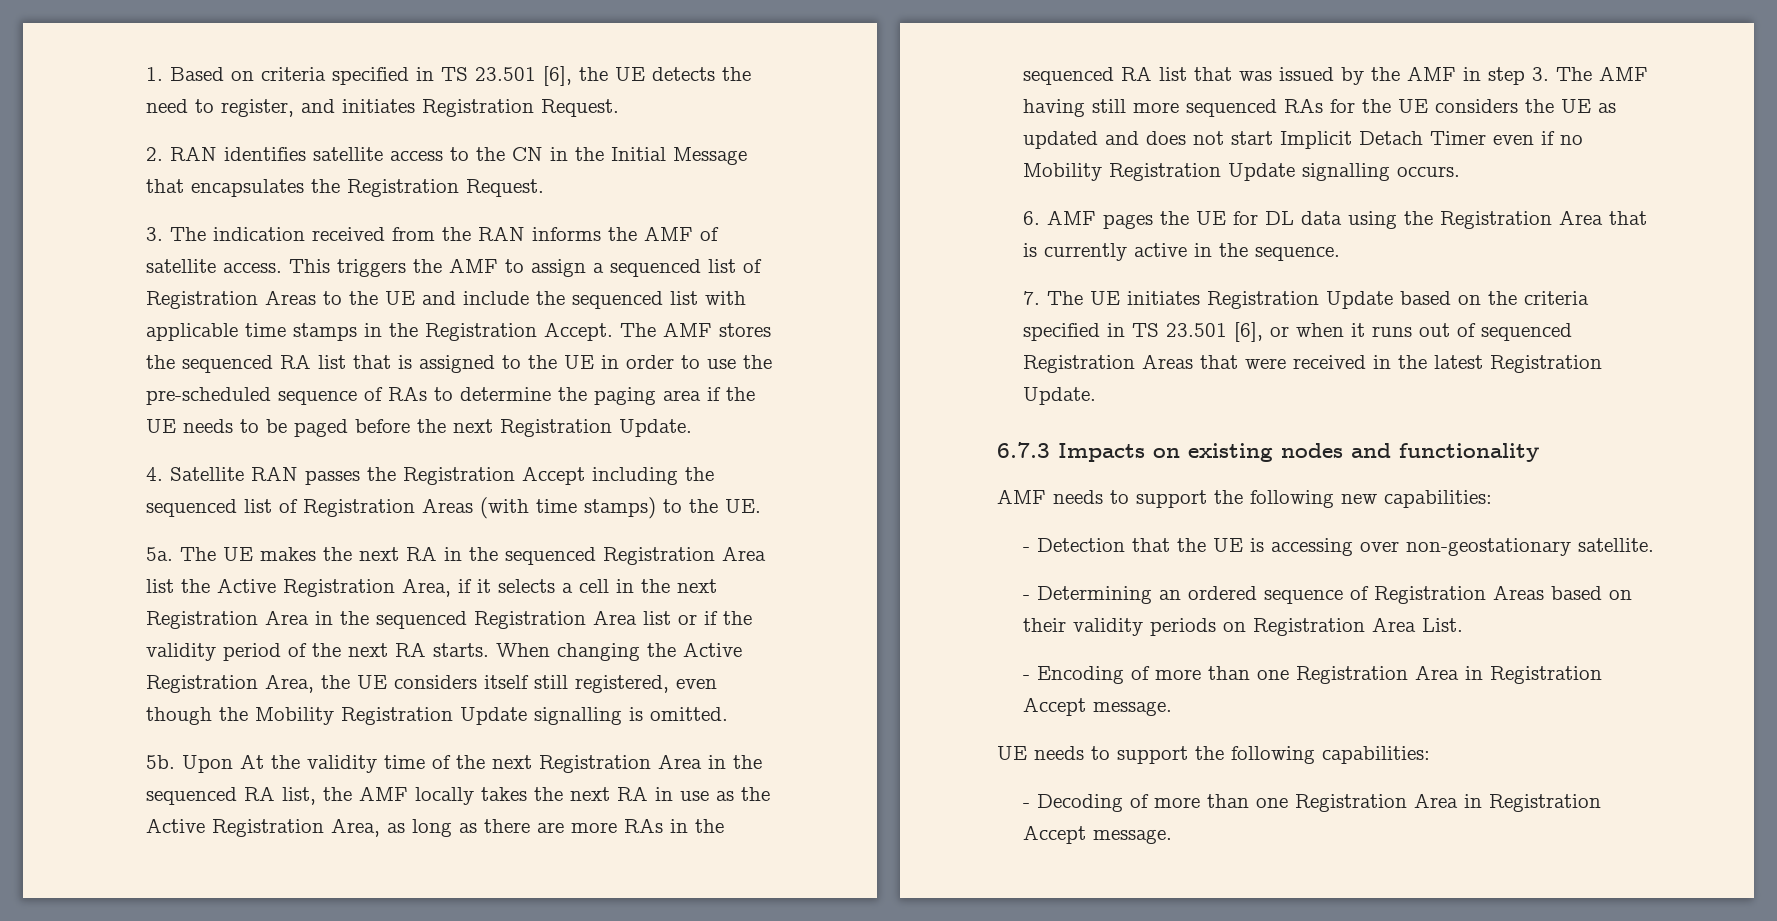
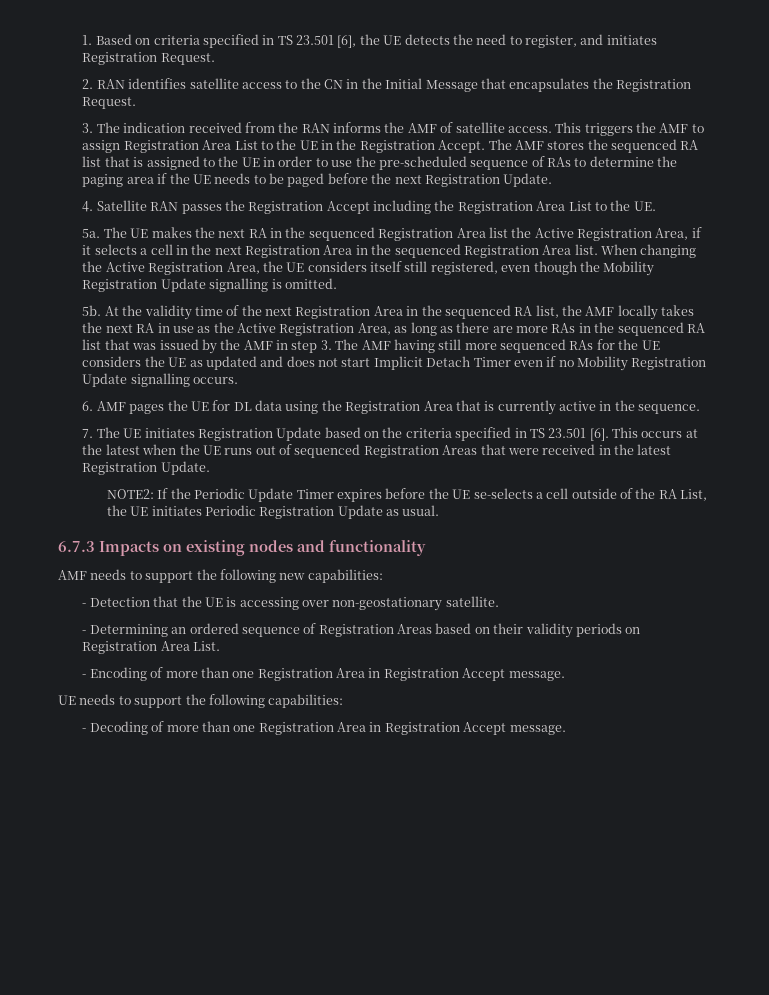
- This triggers the AMF to assign a sequenced list of Registration Areas to the UE and include the sequenced list with applicable time stamps in the Registration Accept.
+ This triggers the AMF to assign Registration Area List to the UE in the Registration Accept.
- 4. Satellite RAN passes the Registration Accept including the sequenced list of Registration Areas (with time stamps) to the UE.
+ 4. Satellite RAN passes the Registration Accept including the Registration Area List to the UE.
- The UE makes the next RA in the sequenced Registration Area list the Active Registration Area, if it selects a cell in the next Registration Area in the sequenced Registration Area list or if the validity period of the next RA starts.
+ The UE makes the next RA in the sequenced Registration Area list the Active Registration Area, if it selects a cell in the next Registration Area in the sequenced Registration Area list.
- Upon At the validity time of the next Registration Area in the sequenced RA list, the AMF locally takes the next RA in use as the Active Registration Area, as long as there are more RAs in the sequenced RA list that was issued by the AMF in step 3. The AMF having still more sequenced RAs for the UE considers the UE as updated and does not start Implicit Detach Timer even if no Mobility Registration Update signalling occurs.
+ At the validity time of the next Registration Area in the sequenced RA list, the AMF locally takes the next RA in use as the Active Registration Area, as long as there are more RAs in the sequenced RA list that was issued by the AMF in step 3. The AMF having still more sequenced RAs for the UE considers the UE as updated and does not start Implicit Detach Timer even if no Mobility Registration Update signalling occurs.
- 7. The UE initiates Registration Update based on the criteria specified in TS 23.501 [6], or when it runs out of sequenced Registration Areas that were received in the latest Registration Update.
+ 7. The UE initiates Registration Update based on the criteria specified in TS 23.501 [6]. This occurs at the latest when the UE runs out of sequenced Registration Areas that were received in the latest Registration Update.
+ NOTE2: If the Periodic Update Timer expires before the UE se-selects a cell outside of the RA List, the UE initiates Periodic Registration Update as usual.

